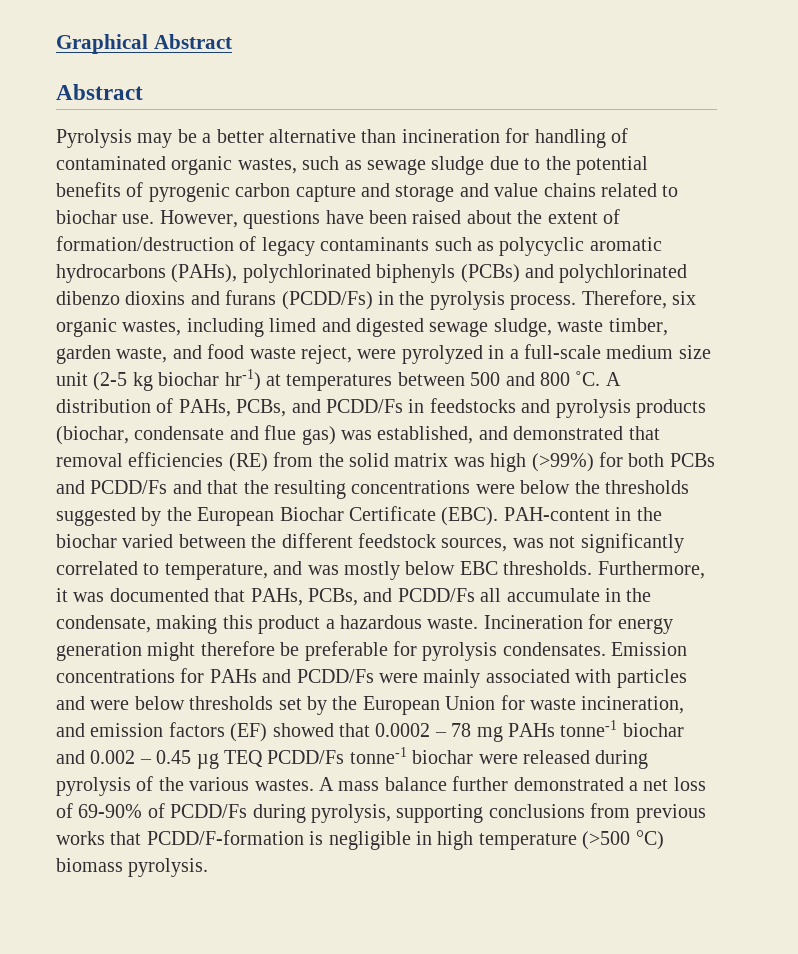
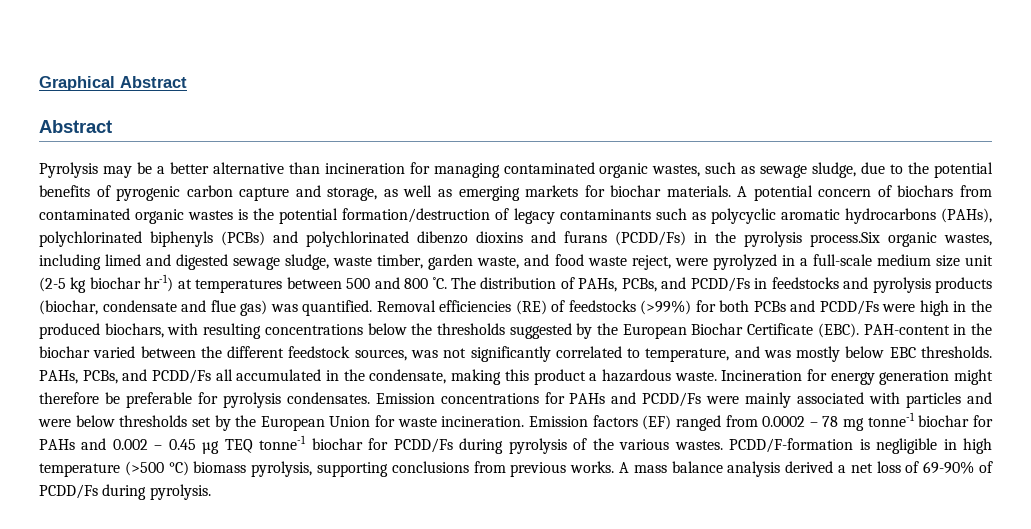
- Pyrolysis may be a better alternative than incineration for handling of contaminated organic wastes, such as sewage sludge due to the potential benefits of pyrogenic carbon capture and storage and value chains related to biochar use. However, questions have been raised about the extent of formation/destruction of legacy contaminants such as polycyclic aromatic hydrocarbons (PAHs), polychlorinated biphenyls (PCBs) and polychlorinated dibenzo dioxins and furans (PCDD/Fs) in the pyrolysis process. Therefore, six organic wastes, including limed and digested sewage sludge, waste timber, garden waste, and food waste reject, were pyrolyzed in a full-scale medium size unit (2-5 kg biochar hr-1) at temperatures between 500 and 800 ˚C.
+ Pyrolysis may be a better alternative than incineration for managing contaminated organic wastes, such as sewage sludge, due to the potential benefits of pyrogenic carbon capture and storage, as well as emerging markets for biochar materials. A potential concern of biochars from contaminated organic wastes is the potential formation/destruction of legacy contaminants such as polycyclic aromatic hydrocarbons (PAHs), polychlorinated biphenyls (PCBs) and polychlorinated dibenzo dioxins and furans (PCDD/Fs) in the pyrolysis process.Six organic wastes, including limed and digested sewage sludge, waste timber, garden waste, and food waste reject, were pyrolyzed in a full-scale medium size unit (2-5 kg biochar hr-1) at temperatures between 500 and 800 ˚C.
- A distribution of PAHs, PCBs, and PCDD/Fs in feedstocks and pyrolysis products (biochar, condensate and flue gas) was established, and demonstrated that removal efficiencies (RE) from the solid matrix was high (>99%) for both PCBs and PCDD/Fs and that the resulting concentrations were below the thresholds suggested by the European Biochar Certificate (EBC).
+ The distribution of PAHs, PCBs, and PCDD/Fs in feedstocks and pyrolysis products (biochar, condensate and flue gas) was quantified. Removal efficiencies (RE) of feedstocks (>99%) for both PCBs and PCDD/Fs were high in the produced biochars, with resulting concentrations below the thresholds suggested by the European Biochar Certificate (EBC).
- Furthermore, it was documented that PAHs, PCBs, and PCDD/Fs all accumulate in the condensate, making this product a hazardous waste.
+ PAHs, PCBs, and PCDD/Fs all accumulated in the condensate, making this product a hazardous waste.
- Emission concentrations for PAHs and PCDD/Fs were mainly associated with particles and were below thresholds set by the European Union for waste incineration, and emission factors (EF) showed that 0.0002 – 78 mg PAHs tonne-1 biochar and 0.002 – 0.45 µg TEQ PCDD/Fs tonne-1 biochar were released during pyrolysis of the various wastes.
+ Emission concentrations for PAHs and PCDD/Fs were mainly associated with particles and were below thresholds set by the European Union for waste incineration. Emission factors (EF) ranged from 0.0002 – 78 mg tonne-1 biochar for PAHs and 0.002 – 0.45 µg TEQ tonne-1 biochar for PCDD/Fs during pyrolysis of the various wastes.
- A mass balance further demonstrated a net loss of 69-90% of PCDD/Fs during pyrolysis, supporting conclusions from previous works that PCDD/F-formation is negligible in high temperature (>500 °C) biomass pyrolysis.
+ PCDD/F-formation is negligible in high temperature (>500 °C) biomass pyrolysis, supporting conclusions from previous works. A mass balance analysis derived a net loss of 69-90% of PCDD/Fs during pyrolysis.

